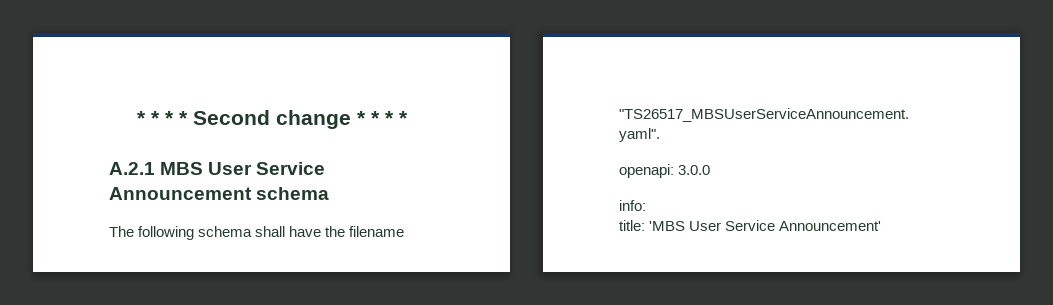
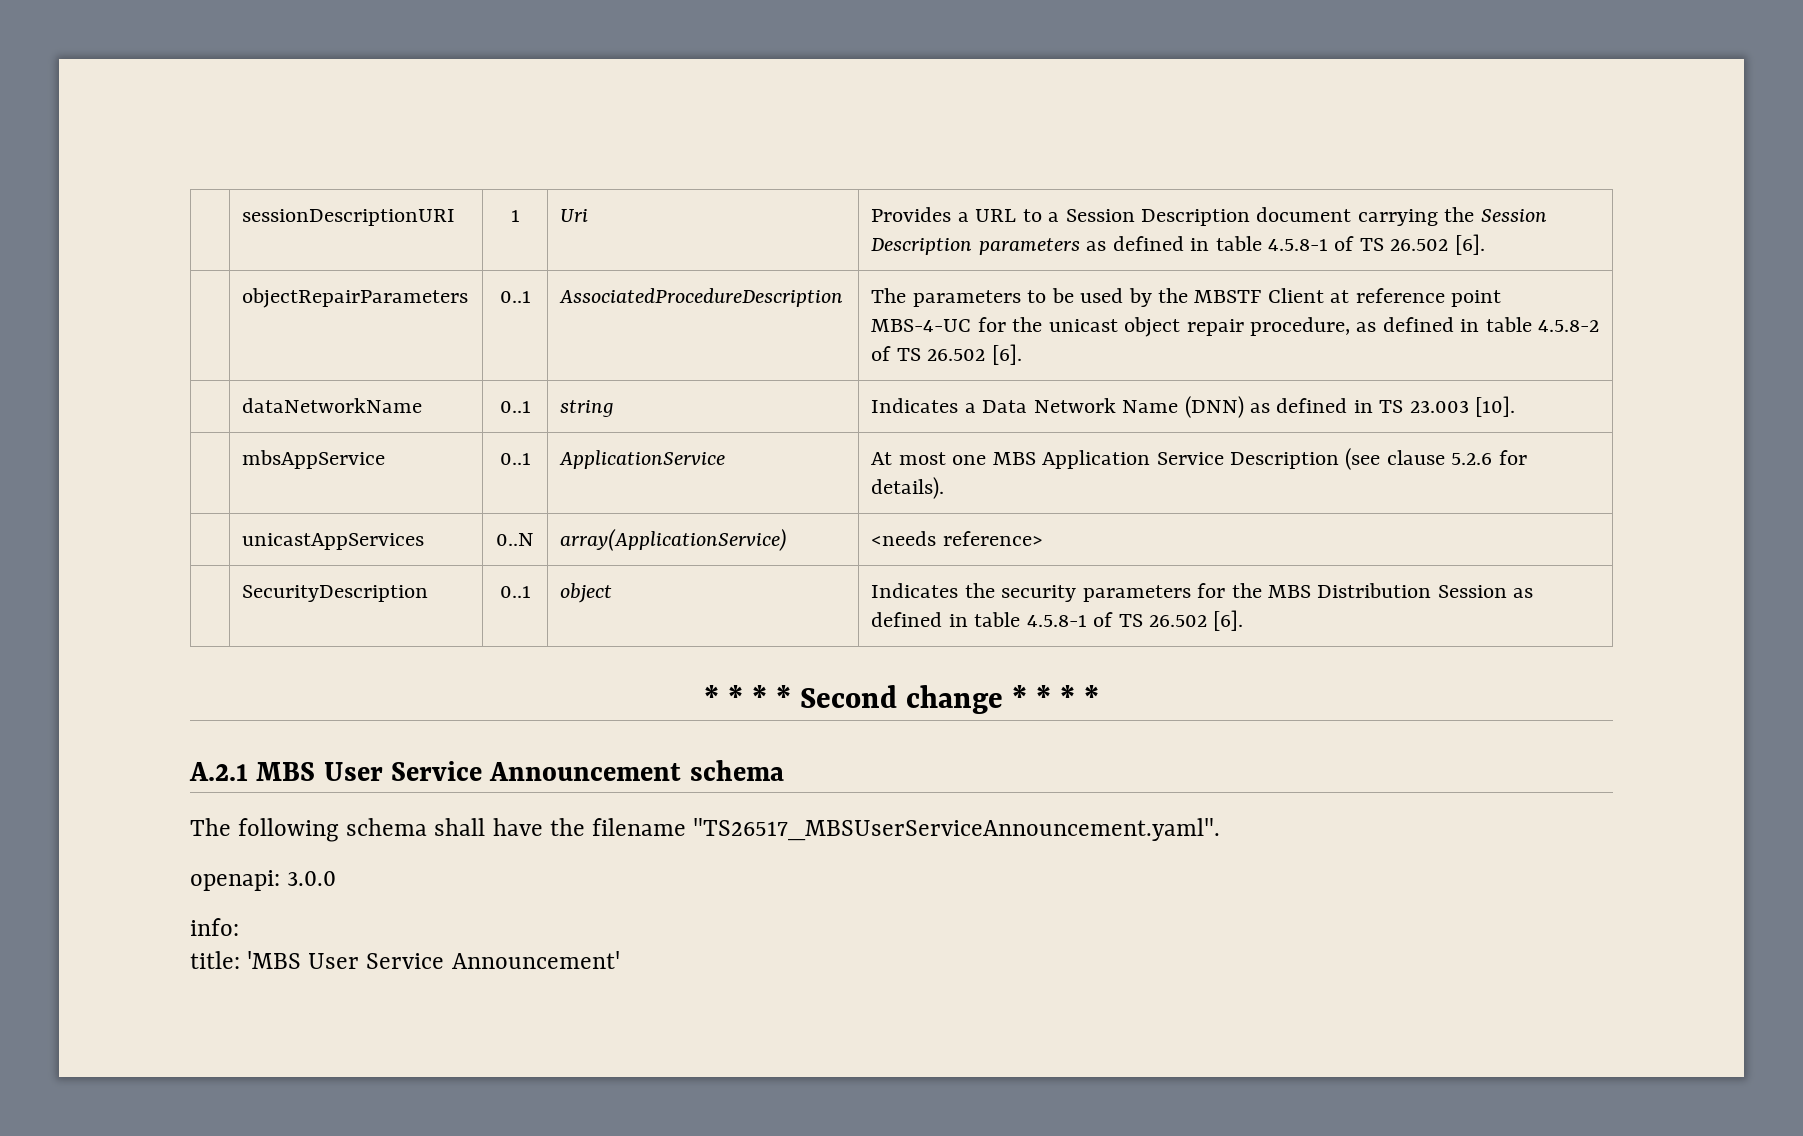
+ | sessionDescriptionURI | 1 | Uri | Provides a URL to a Session Description document carrying the Session Description parameters as defined in table 4.5.8-1 of TS 26.502 [6].
+ | objectRepairParameters | 0..1 | AssociatedProcedureDescription | The parameters to be used by the MBSTF Client at reference point MBS-4-UC for the unicast object repair procedure, as defined in table 4.5.8-2 of TS 26.502 [6].
+ | dataNetworkName | 0..1 | string | Indicates a Data Network Name (DNN) as defined in TS 23.003 [10].
+ | mbsAppService | 0..1 | ApplicationService | At most one MBS Application Service Description (see clause 5.2.6 for details).
+ | unicastAppServices | 0..N | array(ApplicationService) | <needs reference>
+ | SecurityDescription | 0..1 | object | Indicates the security parameters for the MBS Distribution Session as defined in table 4.5.8-1 of TS 26.502 [6].

